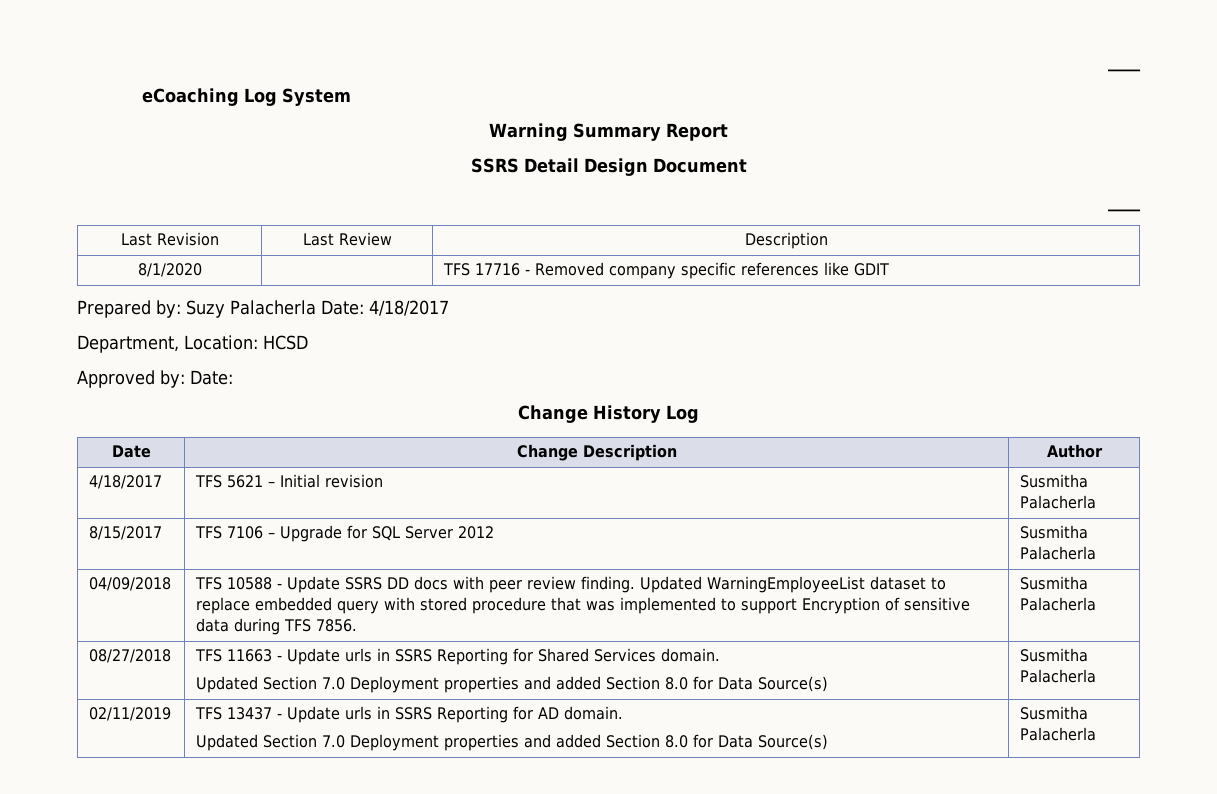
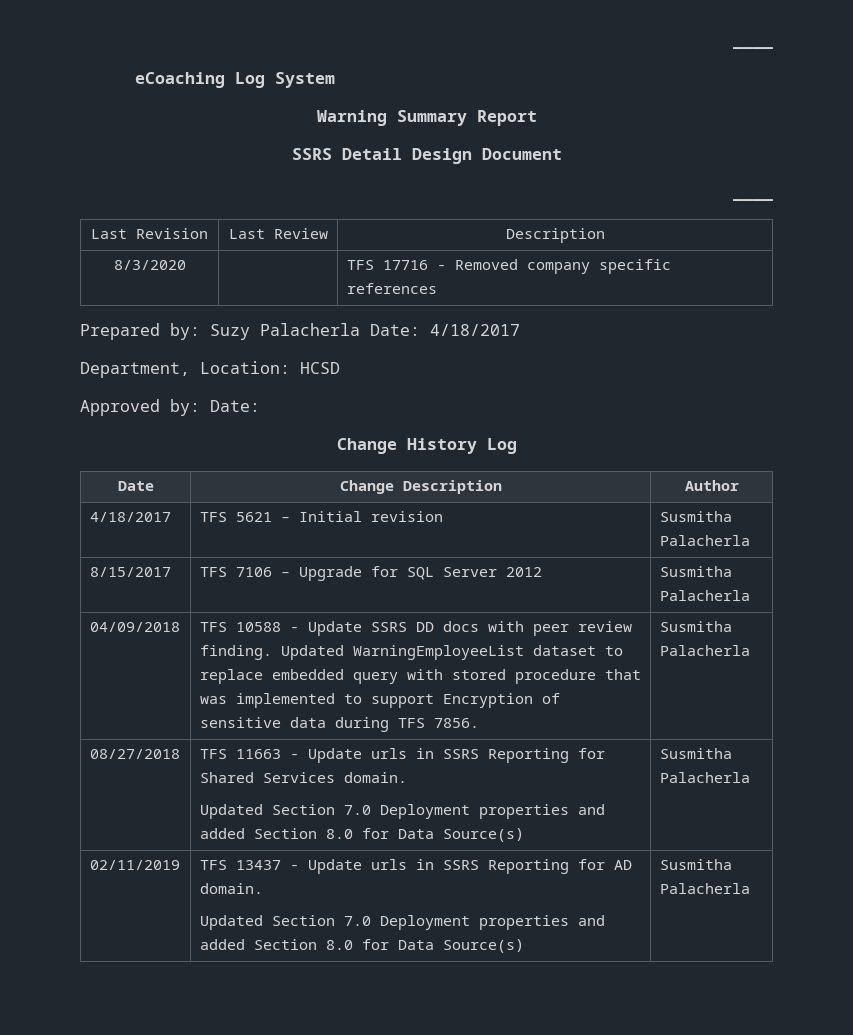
- 8/1/2020 | | TFS 17716 - Removed company specific references like GDIT
+ 8/3/2020 | | TFS 17716 - Removed company specific references

